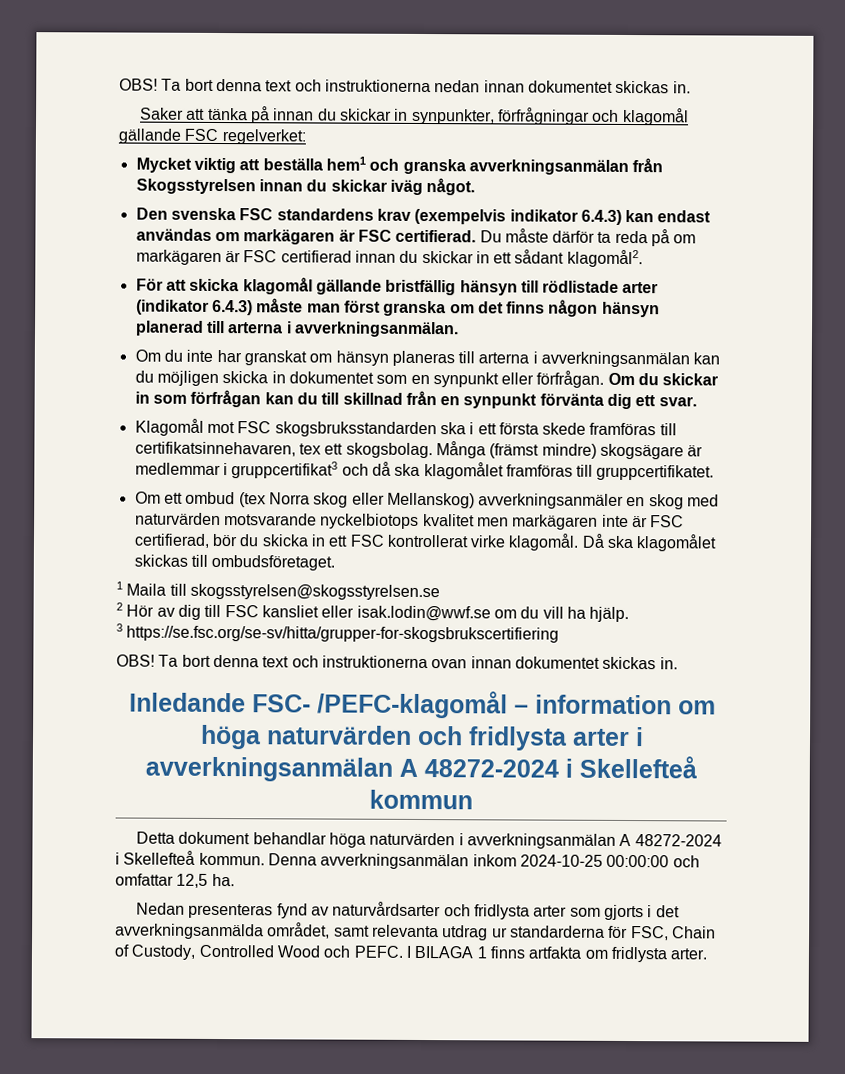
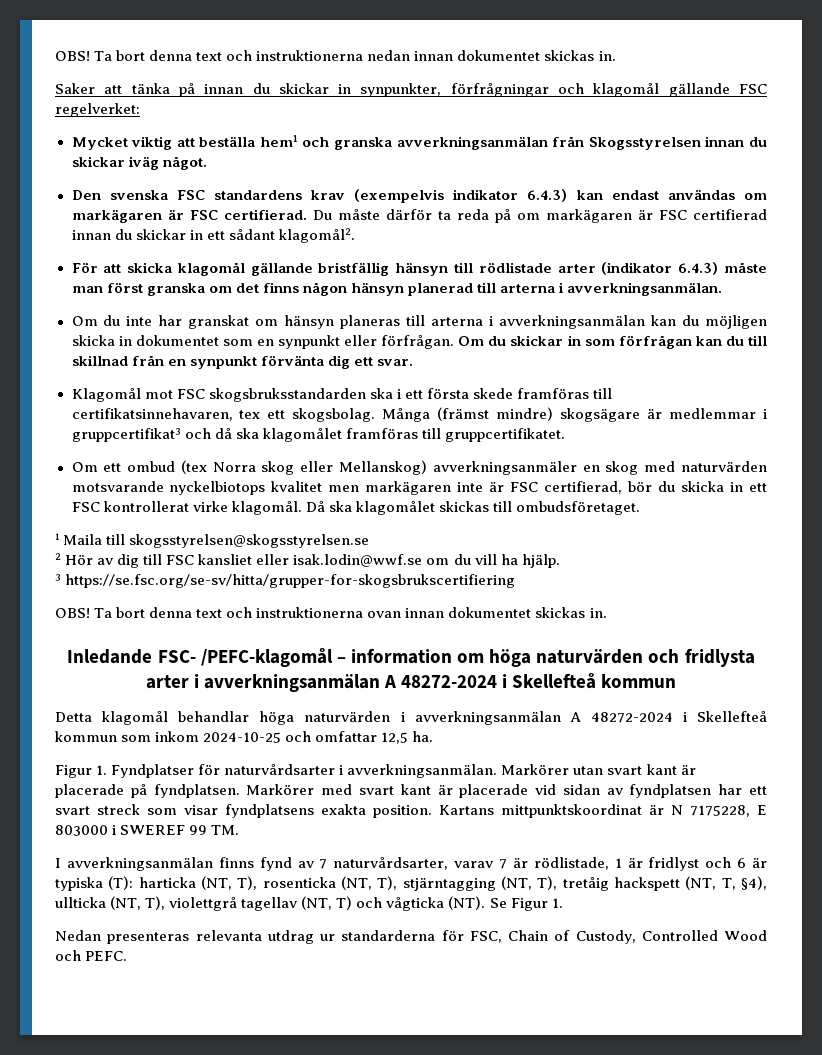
- Detta dokument behandlar höga naturvärden i avverkningsanmälan A 48272-2024 i Skellefteå kommun. Denna avverkningsanmälan inkom 2024-10-25 00:00:00 och omfattar 12,5 ha.
+ Detta klagomål behandlar höga naturvärden i avverkningsanmälan A 48272-2024 i Skellefteå kommun som inkom 2024-10-25 och omfattar 12,5 ha.
- Nedan presenteras fynd av naturvårdsarter och fridlysta arter som gjorts i det avverkningsanmälda området, samt relevanta utdrag ur standarderna för FSC, Chain of Custody, Controlled Wood och PEFC. I BILAGA 1 finns artfakta om fridlysta arter.
+ Figur 1. Fyndplatser för naturvårdsarter i avverkningsanmälan. Markörer utan svart kant är placerade på fyndplatsen. Markörer med svart kant är placerade vid sidan av fyndplatsen har ett svart streck som visar fyndplatsens exakta position. Kartans mittpunktskoordinat är N 7175228, E 803000 i SWEREF 99 TM.
+ I avverkningsanmälan finns fynd av 7 naturvårdsarter, varav 7 är rödlistade, 1 är fridlyst och 6 är typiska (T): harticka (NT, T), rosenticka (NT, T), stjärntagging (NT, T), tretåig hackspett (NT, T, §4), ullticka (NT, T), violettgrå tagellav (NT, T) och vågticka (NT). Se Figur 1.
+ Nedan presenteras relevanta utdrag ur standarderna för FSC, Chain of Custody, Controlled Wood och PEFC.

